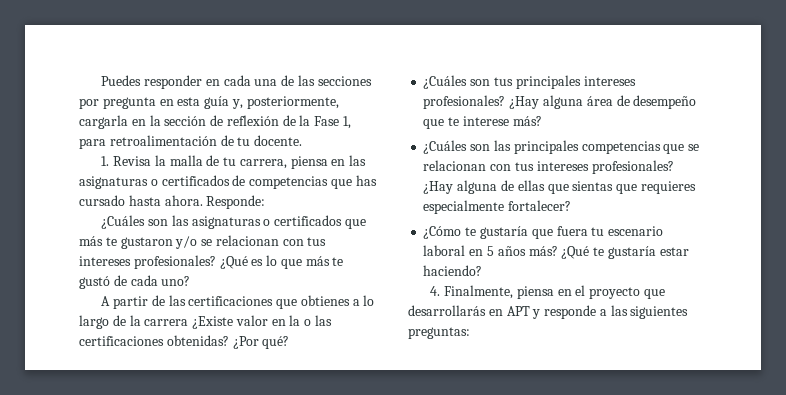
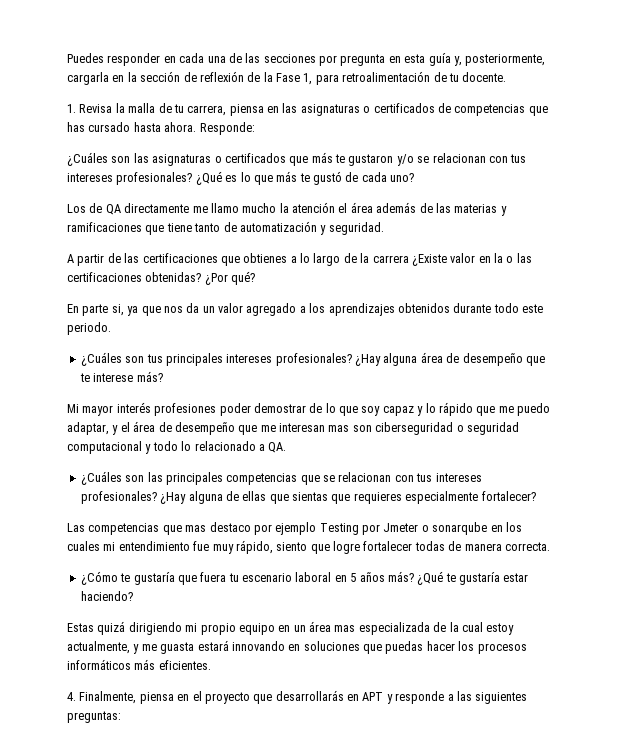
+ Los de QA directamente me llamo mucho la atención el área además de las materias y ramificaciones que tiene tanto de automatización y seguridad.
+ En parte si, ya que nos da un valor agregado a los aprendizajes obtenidos durante todo este periodo.
+ Mi mayor interés profesiones poder demostrar de lo que soy capaz y lo rápido que me puedo adaptar, y el área de desempeño que me interesan mas son ciberseguridad o seguridad computacional y todo lo relacionado a QA.
+ Las competencias que mas destaco por ejemplo Testing por Jmeter o sonarqube en los cuales mi entendimiento fue muy rápido, siento que logre fortalecer todas de manera correcta.
+ Estas quizá dirigiendo mi propio equipo en un área mas especializada de la cual estoy actualmente, y me guasta estará innovando en soluciones que puedas hacer los procesos informáticos más eficientes.

